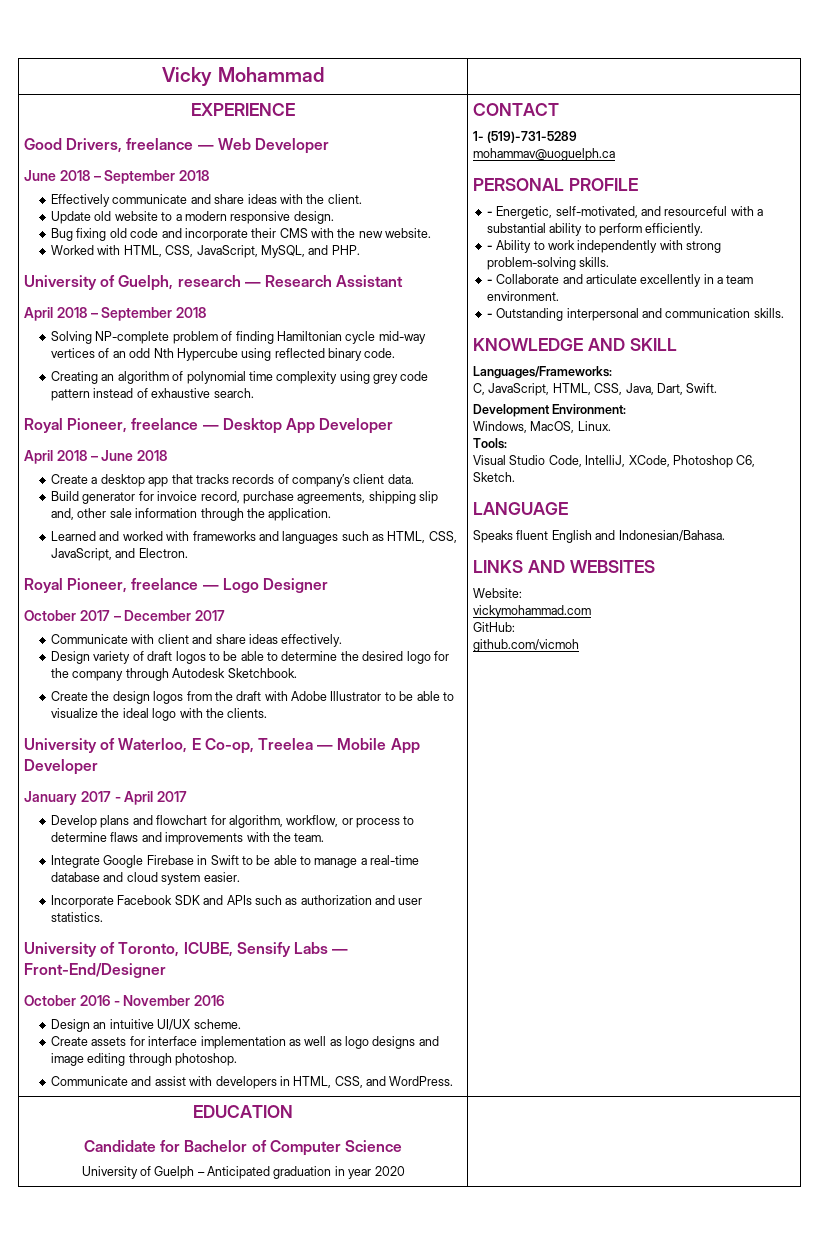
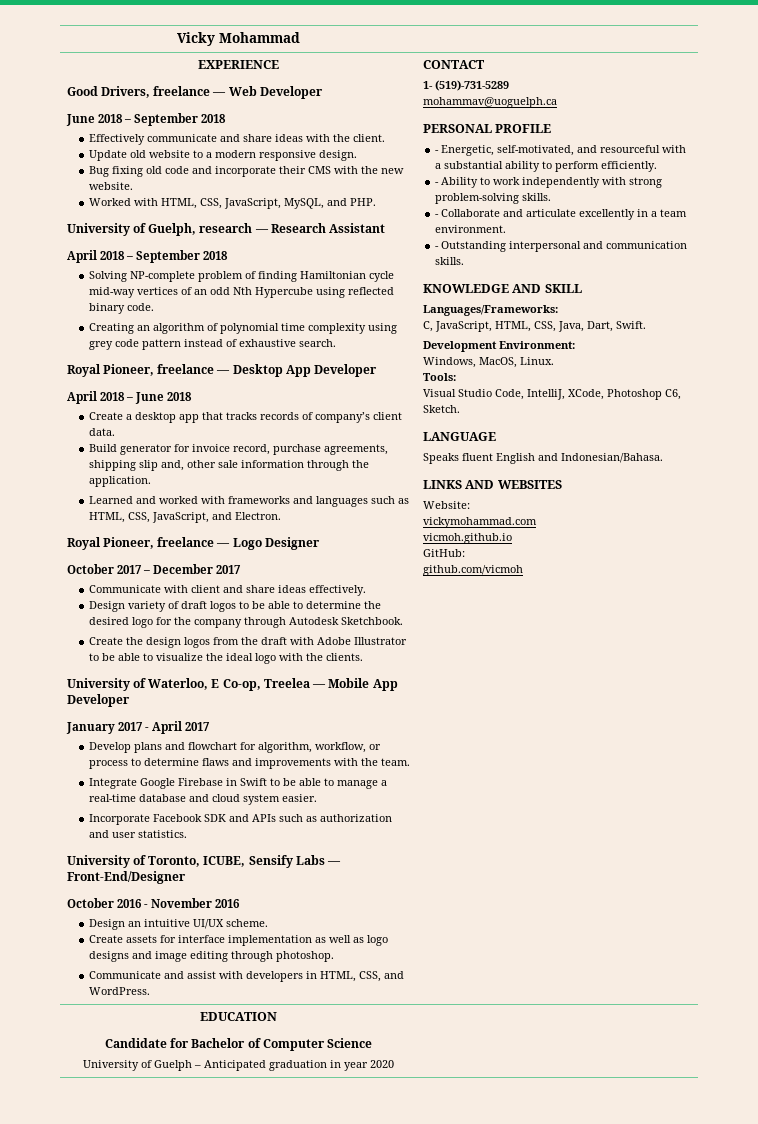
+ vicmoh.github.io

